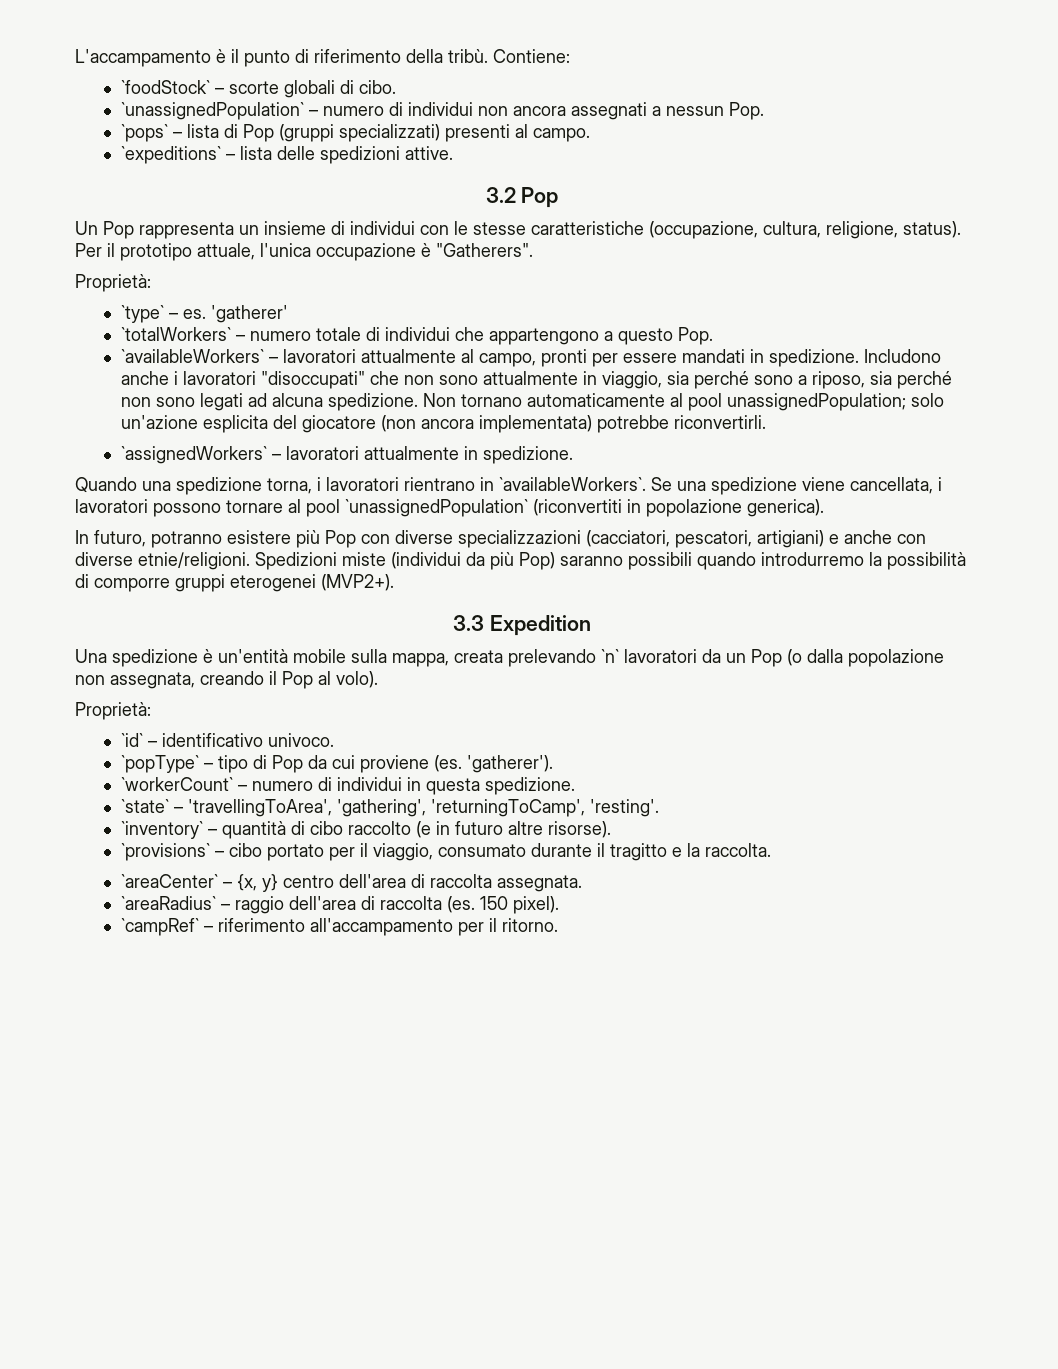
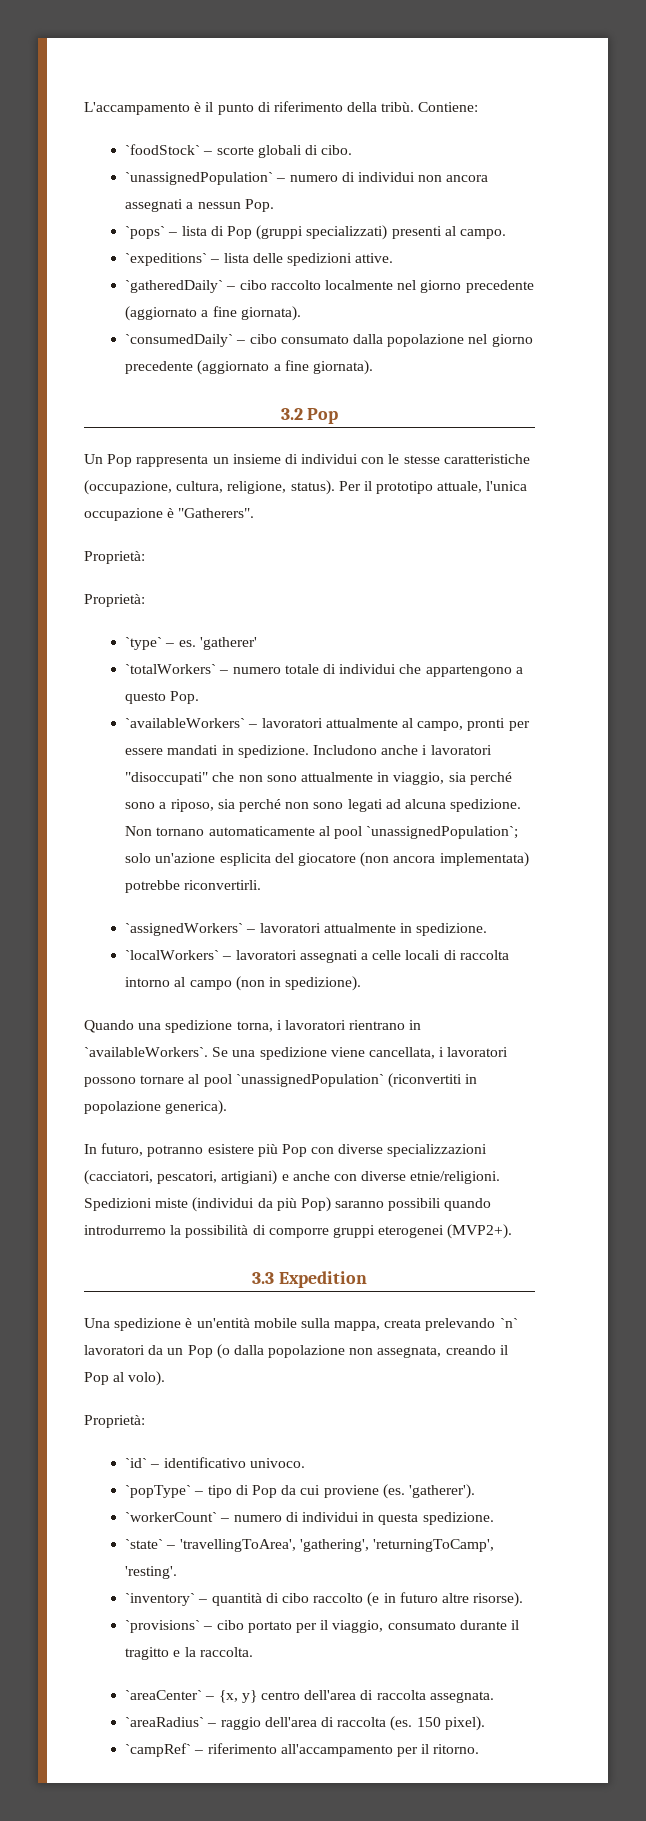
+ `gatheredDaily` – cibo raccolto localmente nel giorno precedente (aggiornato a fine giornata).
+ `consumedDaily` – cibo consumato dalla popolazione nel giorno precedente (aggiornato a fine giornata).
  Per il prototipo attuale, l'unica occupazione è "Gatherers".
+ Proprietà:
- Non tornano automaticamente al pool unassignedPopulation; solo un'azione esplicita del giocatore (non ancora implementata) potrebbe riconvertirli.
+ Non tornano automaticamente al pool `unassignedPopulation`; solo un'azione esplicita del giocatore (non ancora implementata) potrebbe riconvertirli.
+ `localWorkers` – lavoratori assegnati a celle locali di raccolta intorno al campo (non in spedizione).

